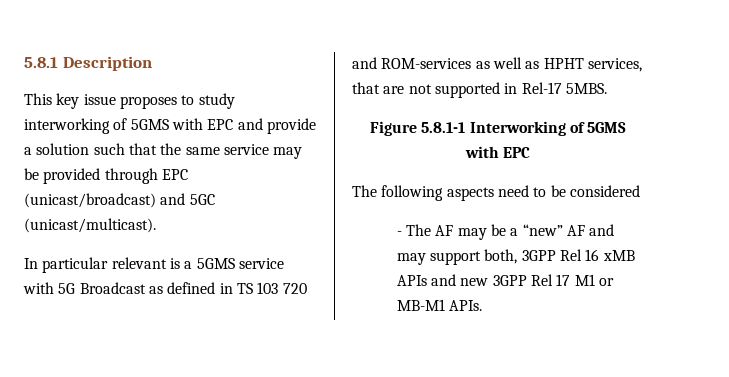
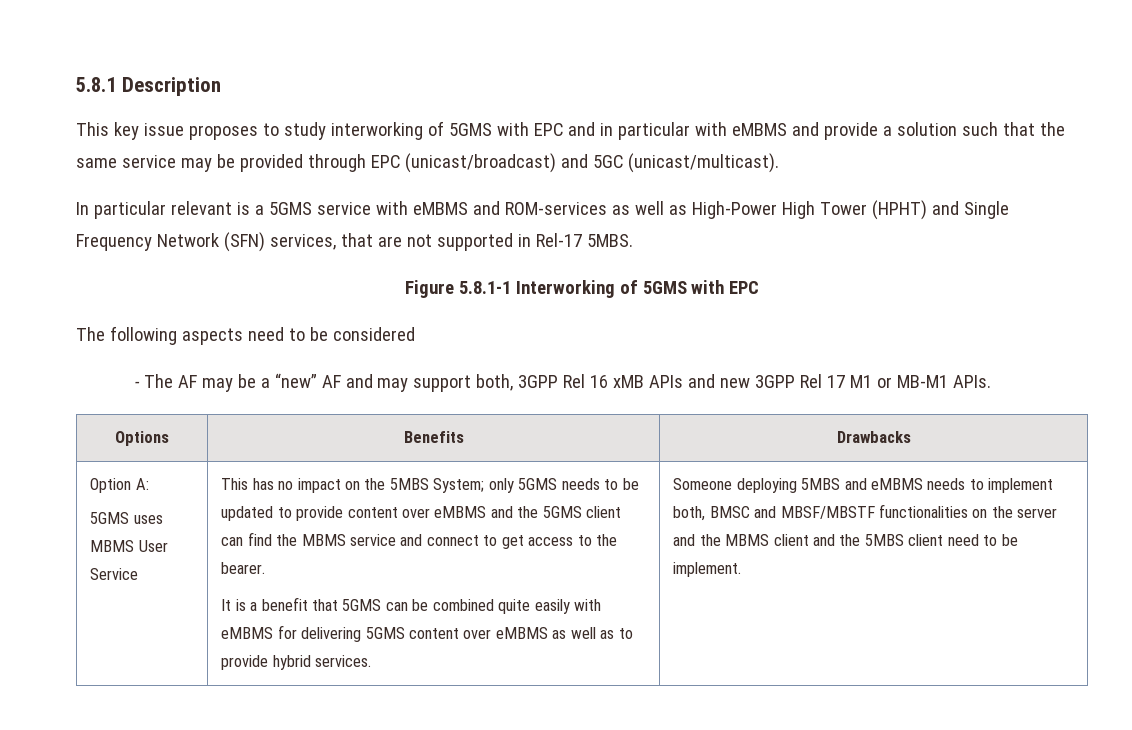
- This key issue proposes to study interworking of 5GMS with EPC and provide a solution such that the same service may be provided through EPC (unicast/broadcast) and 5GC (unicast/multicast).
+ This key issue proposes to study interworking of 5GMS with EPC and in particular with eMBMS and provide a solution such that the same service may be provided through EPC (unicast/broadcast) and 5GC (unicast/multicast).
- In particular relevant is a 5GMS service with 5G Broadcast as defined in TS 103 720 and ROM-services as well as HPHT services, that are not supported in Rel-17 5MBS.
+ In particular relevant is a 5GMS service with eMBMS and ROM-services as well as High-Power High Tower (HPHT) and Single Frequency Network (SFN) services, that are not supported in Rel-17 5MBS.
+ Options | Benefits | Drawbacks
+ Option A:
+ 5GMS uses MBMS User Service | This has no impact on the 5MBS System; only 5GMS needs to be updated to provide content over eMBMS and the 5GMS client can find the MBMS service and connect to get access to the bearer.
+ It is a benefit that 5GMS can be combined quite easily with eMBMS for delivering 5GMS content over eMBMS as well as to provide hybrid services. | Someone deploying 5MBS and eMBMS needs to implement both, BMSC and MBSF/MBSTF functionalities on the server and the MBMS client and the 5MBS client need to be implement.

